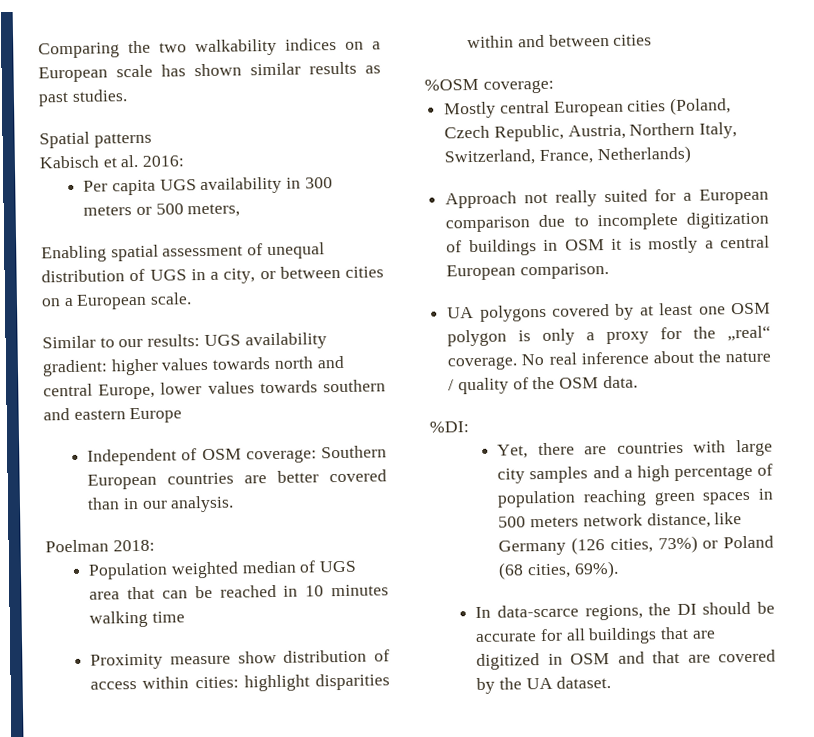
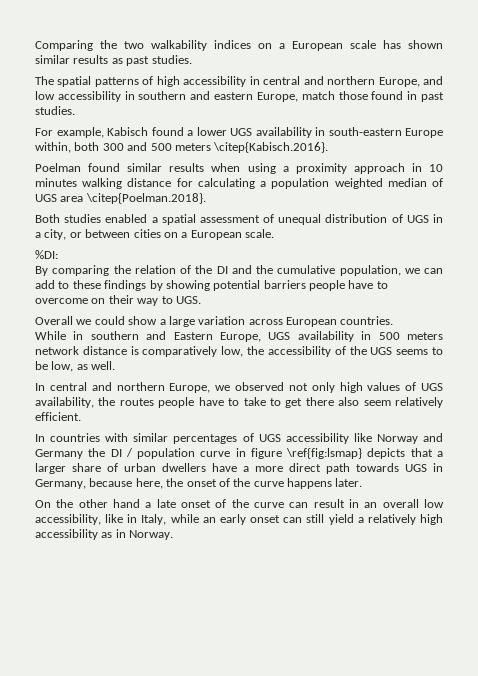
- Spatial patterns
- Kabisch et al. 2016:
- Per capita UGS availability in 300 meters or 500 meters,
- Enabling spatial assessment of unequal distribution of UGS in a city, or between cities on a European scale.
+ The spatial patterns of high accessibility in central and northern Europe, and low accessibility in southern and eastern Europe, match those found in past studies.
+ For example, Kabisch found a lower UGS availability in south-eastern Europe within, both 300 and 500 meters \citep{Kabisch.2016}.
+ Poelman found similar results when using a proximity approach in 10 minutes walking distance for calculating a population weighted median of UGS area \citep{Poelman.2018}.
+ Both studies enabled a spatial assessment of unequal distribution of UGS in a city, or between cities on a European scale.
- Similar to our results: UGS availability gradient: higher values towards north and central Europe, lower values towards southern and eastern Europe
- Independent of OSM coverage: Southern European countries are better covered than in our analysis.
- Poelman 2018:
- Population weighted median of UGS area that can be reached in 10 minutes walking time
- Proximity measure show distribution of access within cities: highlight disparities within and between cities
- %OSM coverage:
- Mostly central European cities (Poland, Czech Republic, Austria, Northern Italy, Switzerland, France, Netherlands)
- Approach not really suited for a European comparison due to incomplete digitization of buildings in OSM it is mostly a central European comparison.
- UA polygons covered by at least one OSM polygon is only a proxy for the „real“ coverage. No real inference about the nature / quality of the OSM data.
  %DI:
- Yet, there are countries with large city samples and a high percentage of population reaching green spaces in 500 meters network distance, like Germany (126 cities, 73%) or Poland (68 cities, 69%).
- In data-scarce regions, the DI should be accurate for all buildings that are digitized in OSM and that are covered by the UA dataset.
+ By comparing the relation of the DI and the cumulative population, we can add to these findings by showing potential barriers people have to overcome on their way to UGS.
+ Overall we could show a large variation across European countries.
+ While in southern and Eastern Europe, UGS availability in 500 meters network distance is comparatively low, the accessibility of the UGS seems to be low, as well.
+ In central and northern Europe, we observed not only high values of UGS availability, the routes people have to take to get there also seem relatively efficient.
+ In countries with similar percentages of UGS accessibility like Norway and Germany the DI / population curve in figure \ref{fig:lsmap} depicts that a larger share of urban dwellers have a more direct path towards UGS in Germany, because here, the onset of the curve happens later.
+ On the other hand a late onset of the curve can result in an overall low accessibility, like in Italy, while an early onset can still yield a relatively high accessibility as in Norway.

